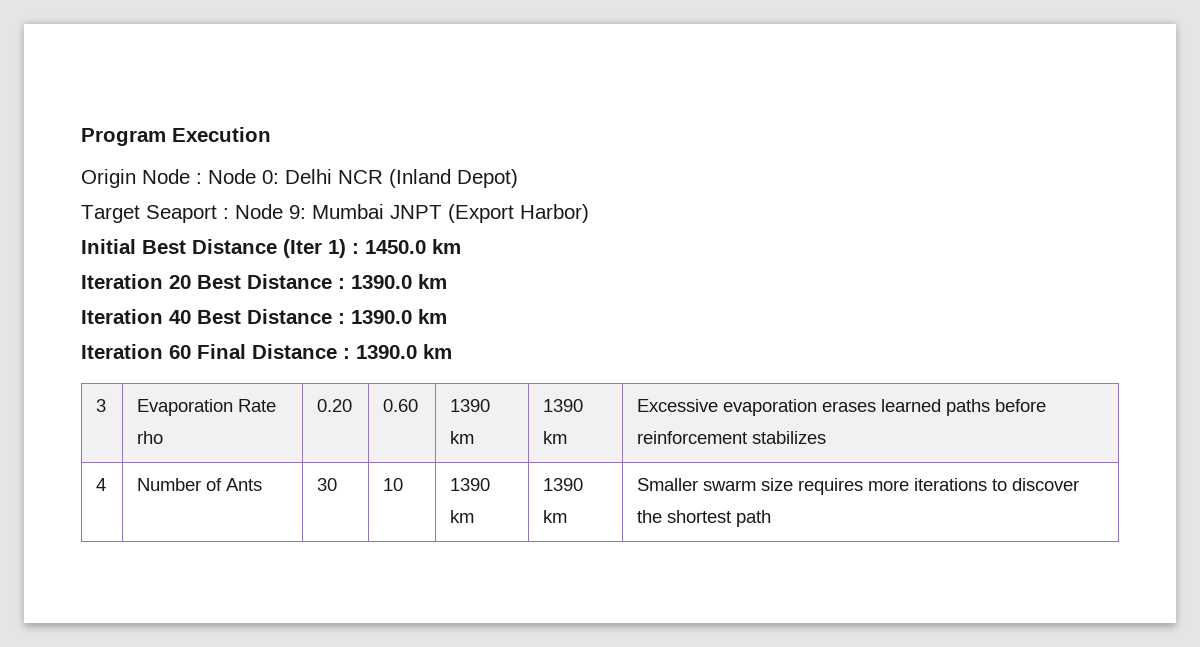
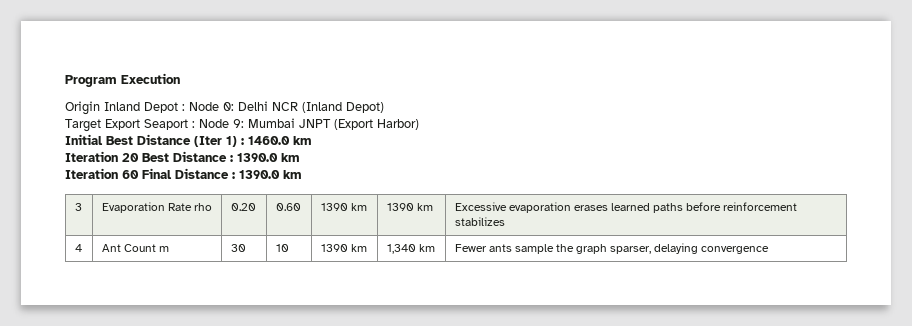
- Origin Node : Node 0: Delhi NCR (Inland Depot)
+ Origin Inland Depot : Node 0: Delhi NCR (Inland Depot)
- Target Seaport : Node 9: Mumbai JNPT (Export Harbor)
+ Target Export Seaport : Node 9: Mumbai JNPT (Export Harbor)
- Initial Best Distance (Iter 1) : 1450.0 km
+ Initial Best Distance (Iter 1) : 1460.0 km
- Iteration 40 Best Distance : 1390.0 km
- 4 | Number of Ants | 30 | 10 | 1390 km | 1390 km | Smaller swarm size requires more iterations to discover the shortest path
+ 4 | Ant Count m | 30 | 10 | 1390 km | 1,340 km | Fewer ants sample the graph sparser, delaying convergence

